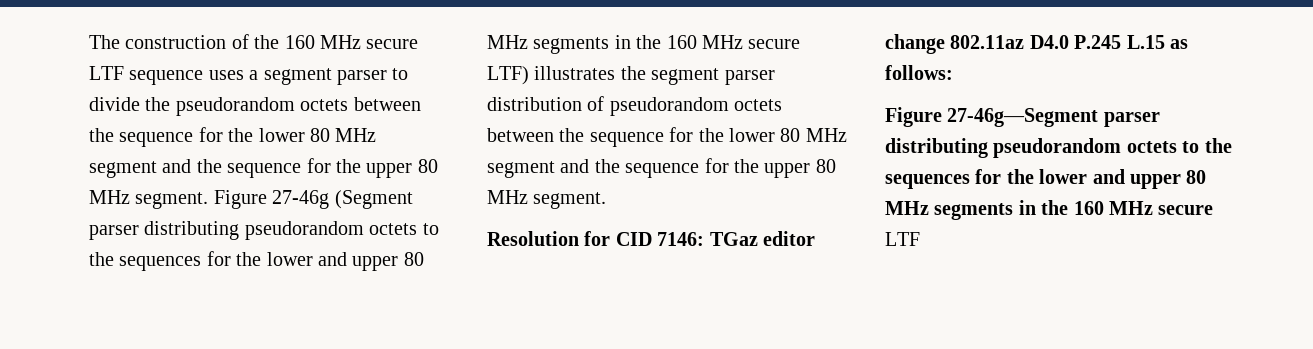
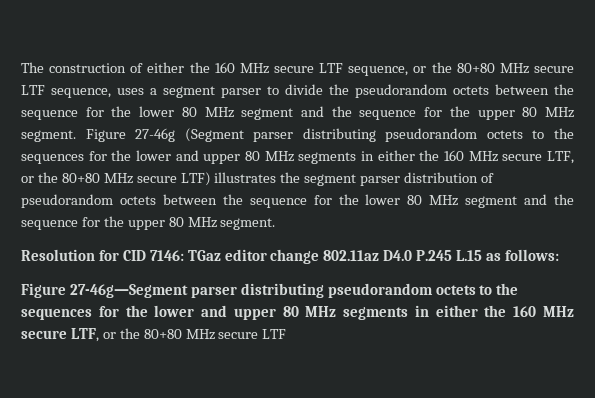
- The construction of the 160 MHz secure LTF sequence uses a segment parser to divide the pseudorandom octets between the sequence for the lower 80 MHz segment and the sequence for the upper 80 MHz segment.
+ The construction of either the 160 MHz secure LTF sequence, or the 80+80 MHz secure LTF sequence, uses a segment parser to divide the pseudorandom octets between the sequence for the lower 80 MHz segment and the sequence for the upper 80 MHz segment.
- Figure 27-46g (Segment parser distributing pseudorandom octets to the sequences for the lower and upper 80 MHz segments in the 160 MHz secure LTF) illustrates the segment parser distribution of pseudorandom octets between the sequence for the lower 80 MHz segment and the sequence for the upper 80 MHz segment.
+ Figure 27-46g (Segment parser distributing pseudorandom octets to the sequences for the lower and upper 80 MHz segments in either the 160 MHz secure LTF, or the 80+80 MHz secure LTF) illustrates the segment parser distribution of pseudorandom octets between the sequence for the lower 80 MHz segment and the sequence for the upper 80 MHz segment.
- Figure 27-46g—Segment parser distributing pseudorandom octets to the sequences for the lower and upper 80 MHz segments in the 160 MHz secure LTF
+ Figure 27-46g—Segment parser distributing pseudorandom octets to the sequences for the lower and upper 80 MHz segments in either the 160 MHz secure LTF, or the 80+80 MHz secure LTF

